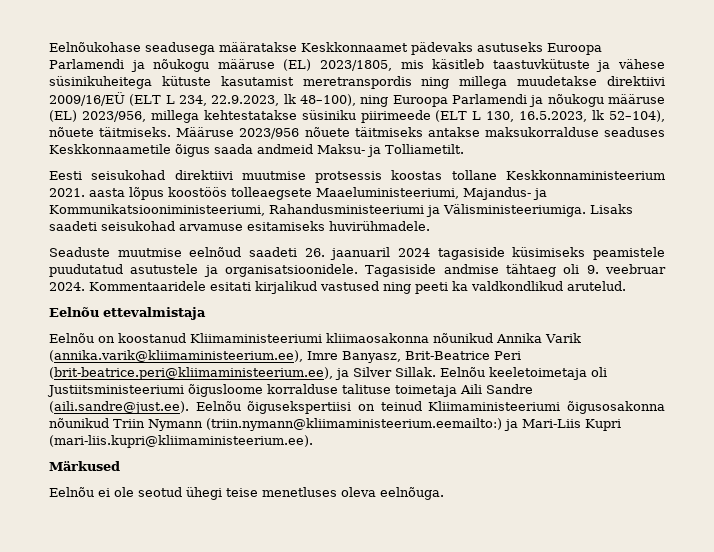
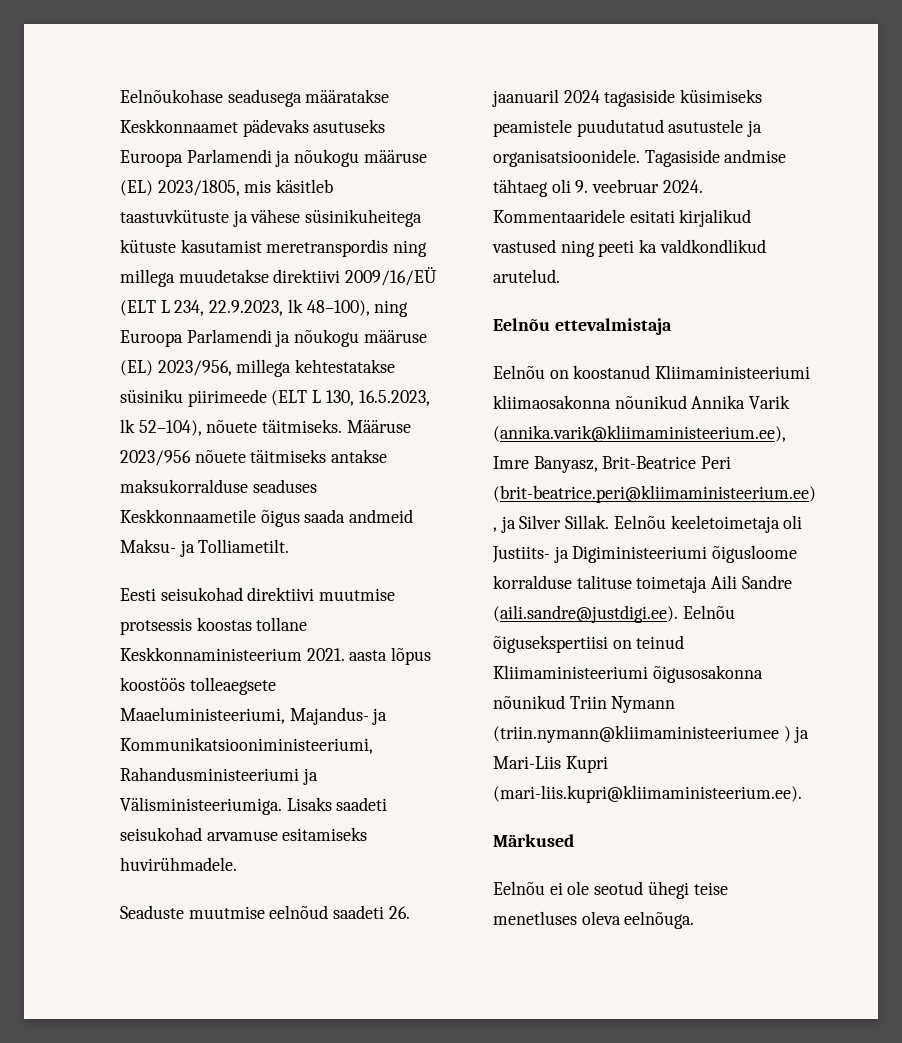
- Eelnõu keeletoimetaja oli Justiitsministeeriumi õigusloome korralduse talituse toimetaja Aili Sandre (aili.sandre@just.ee). Eelnõu õigusekspertiisi on teinud Kliimaministeeriumi õigusosakonna nõunikud Triin Nymann (triin.nymann@kliimaministeerium.eemailto:) ja Mari-Liis Kupri (mari-liis.kupri@kliimaministeerium.ee).
+ Eelnõu keeletoimetaja oli Justiits- ja Digiministeeriumi õigusloome korralduse talituse toimetaja Aili Sandre (aili.sandre@justdigi.ee). Eelnõu õigusekspertiisi on teinud Kliimaministeeriumi õigusosakonna nõunikud Triin Nymann (triin.nymann@kliimaministeeriumee ) ja Mari-Liis Kupri (mari-liis.kupri@kliimaministeerium.ee).

